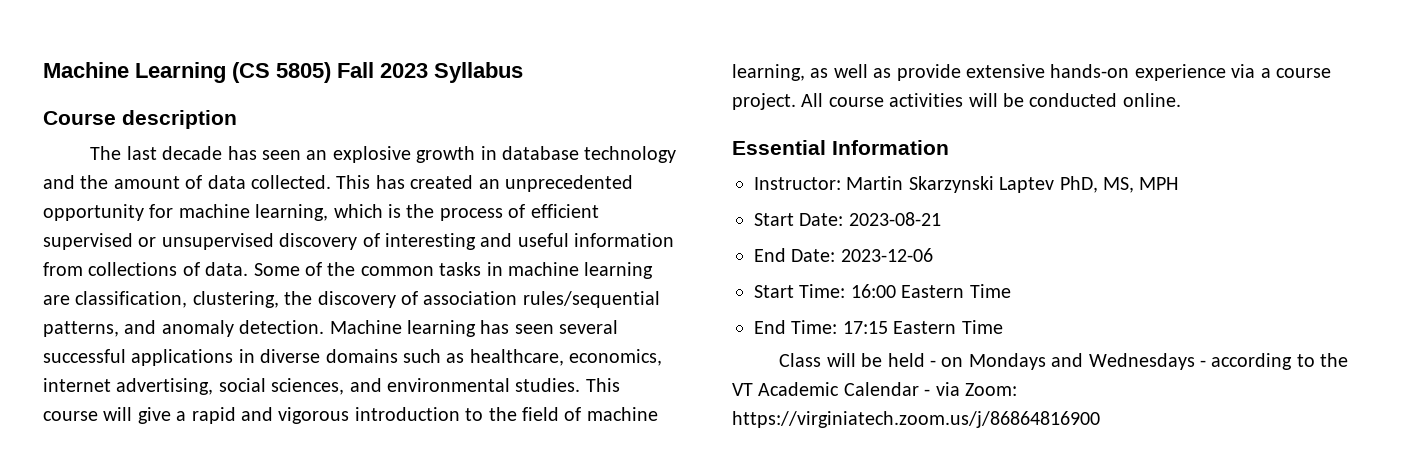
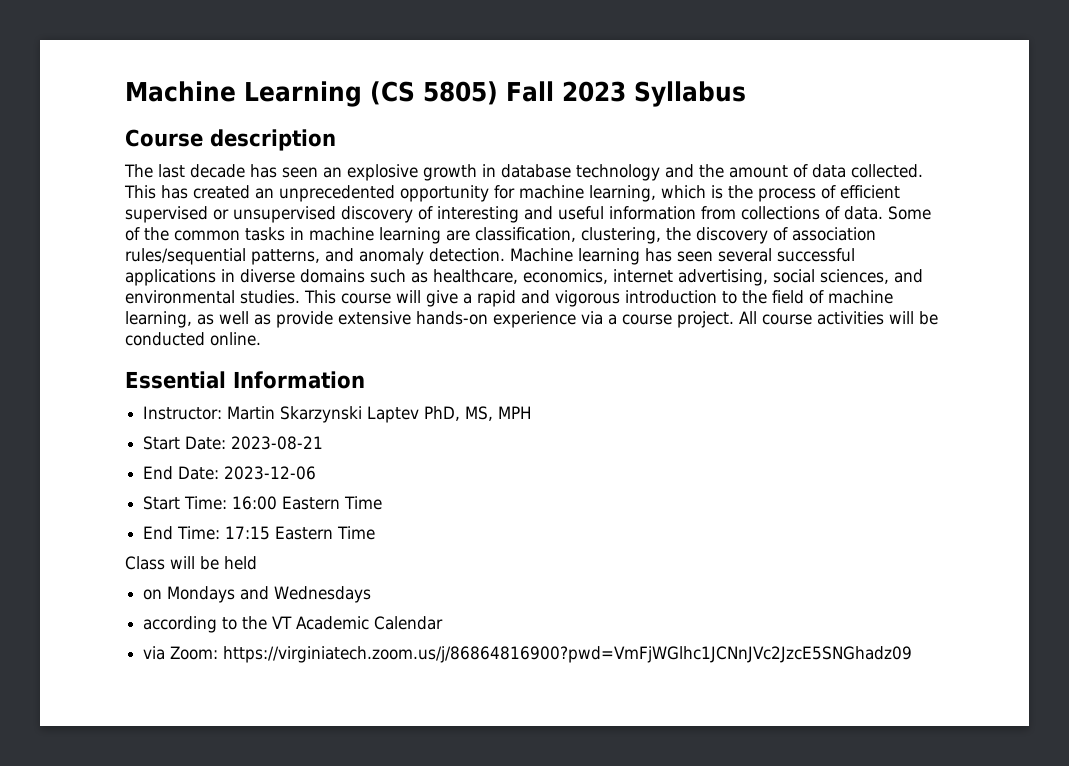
- Class will be held - on Mondays and Wednesdays - according to the VT Academic Calendar - via Zoom: https://virginiatech.zoom.us/j/86864816900
+ Class will be held
+ on Mondays and Wednesdays
+ according to the VT Academic Calendar
+ via Zoom: https://virginiatech.zoom.us/j/86864816900?pwd=VmFjWGlhc1JCNnJVc2JzcE5SNGhadz09

